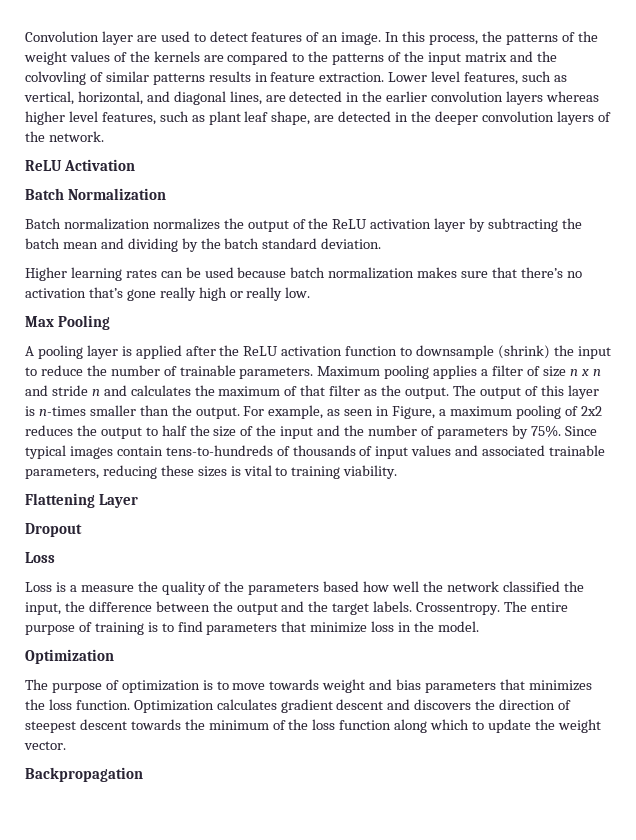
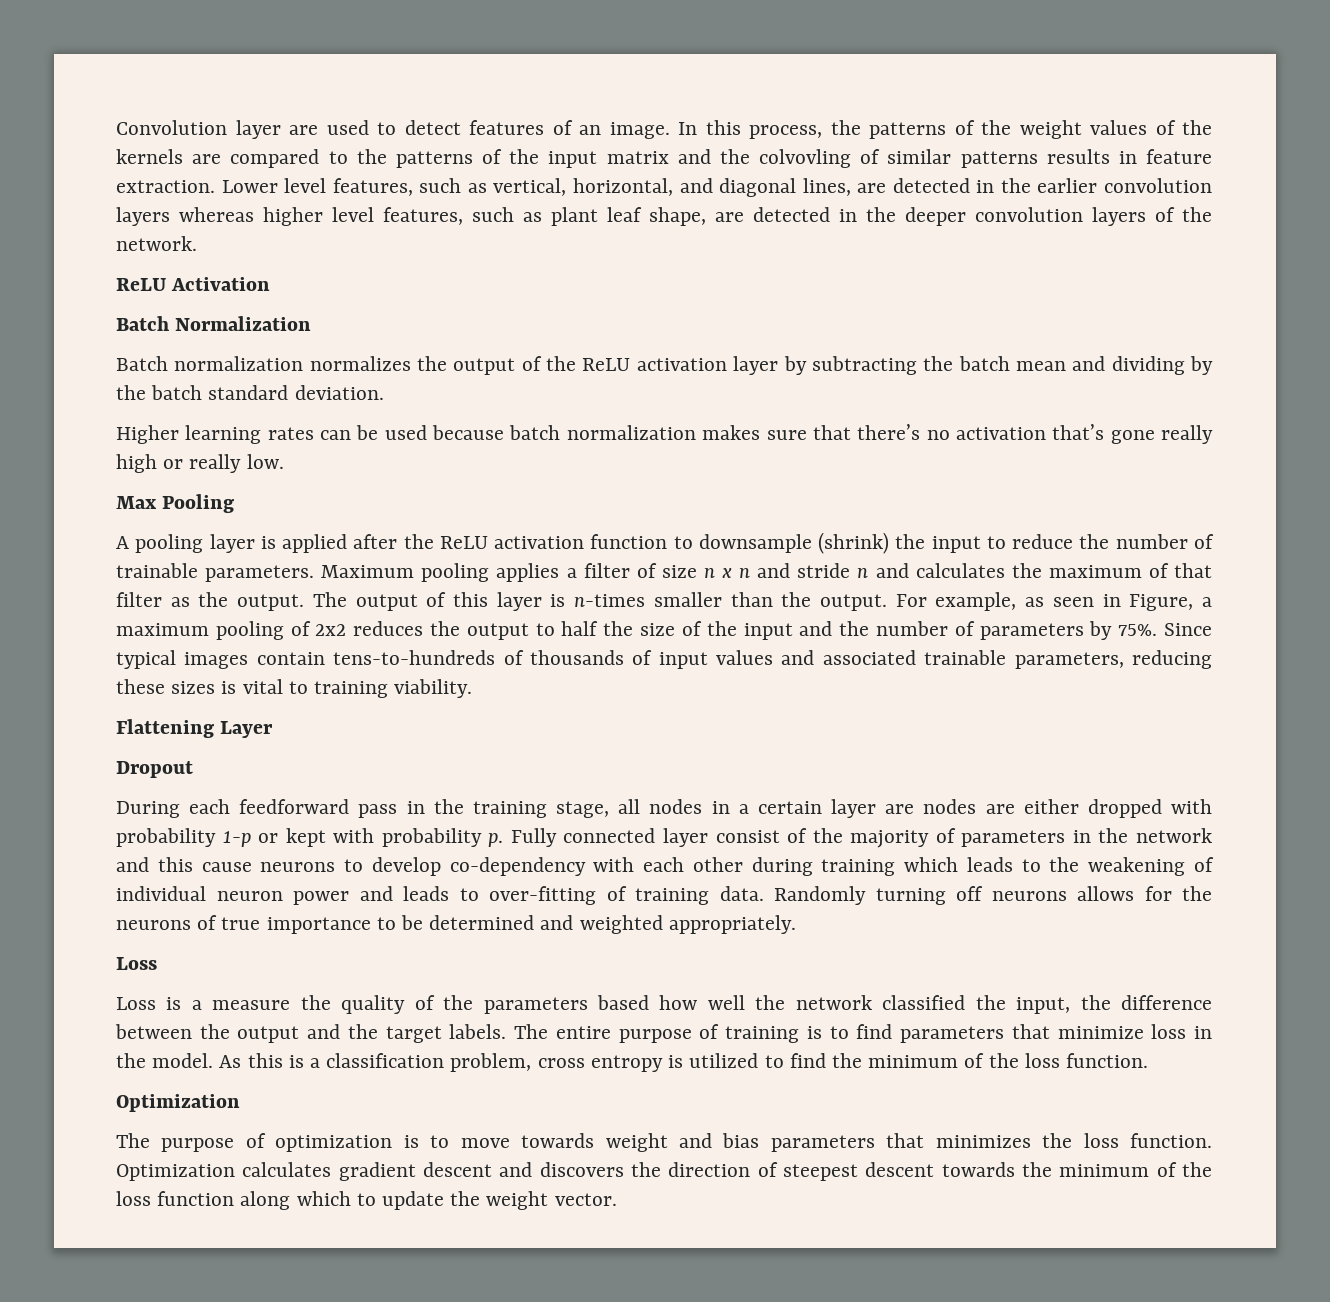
+ During each feedforward pass in the training stage, all nodes in a certain layer are nodes are either dropped with probability 1-p or kept with probability p. Fully connected layer consist of the majority of parameters in the network and this cause neurons to develop co-dependency with each other during training which leads to the weakening of individual neuron power and leads to over-fitting of training data. Randomly turning off neurons allows for the neurons of true importance to be determined and weighted appropriately.
- Crossentropy.
+ As this is a classification problem, cross entropy is utilized to find the minimum of the loss function.
- Backpropagation

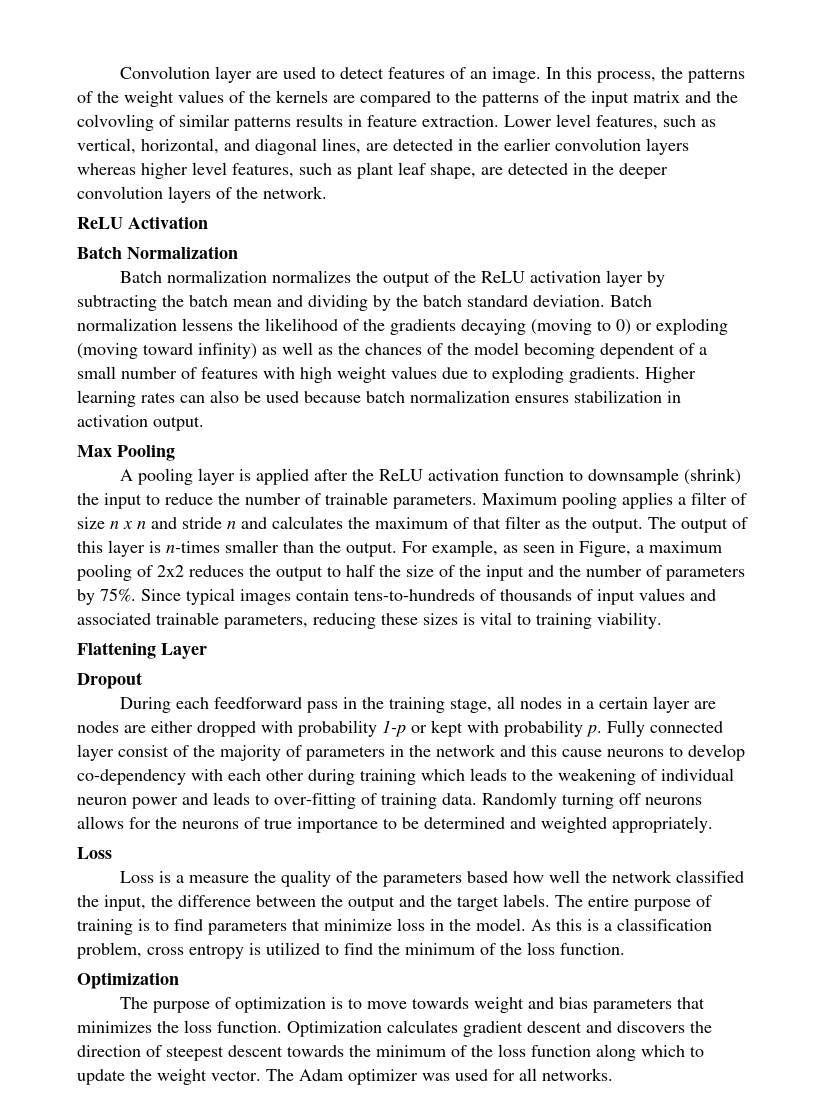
- Batch normalization normalizes the output of the ReLU activation layer by subtracting the batch mean and dividing by the batch standard deviation.
- Higher learning rates can be used because batch normalization makes sure that there’s no activation that’s gone really high or really low.
+ Batch normalization normalizes the output of the ReLU activation layer by subtracting the batch mean and dividing by the batch standard deviation. Batch normalization lessens the likelihood of the gradients decaying (moving to 0) or exploding (moving toward infinity) as well as the chances of the model becoming dependent of a small number of features with high weight values due to exploding gradients. Higher learning rates can also be used because batch normalization ensures stabilization in activation output.
+ The Adam optimizer was used for all networks.

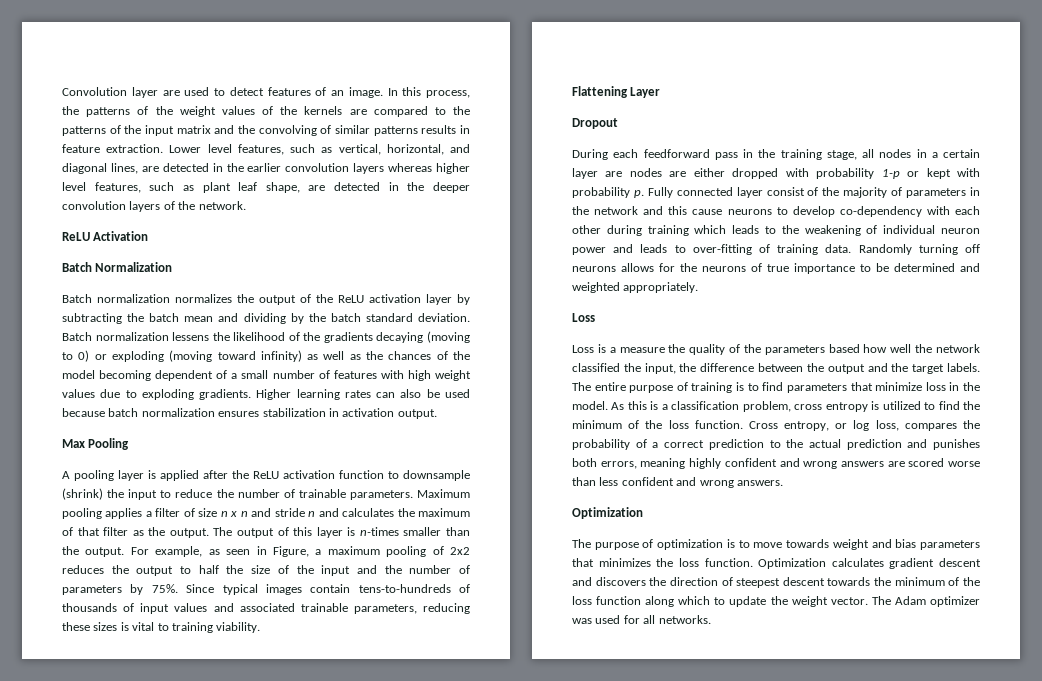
- In this process, the patterns of the weight values of the kernels are compared to the patterns of the input matrix and the colvovling of similar patterns results in feature extraction.
+ In this process, the patterns of the weight values of the kernels are compared to the patterns of the input matrix and the convolving of similar patterns results in feature extraction.
+ Cross entropy, or log loss, compares the probability of a correct prediction to the actual prediction and punishes both errors, meaning highly confident and wrong answers are scored worse than less confident and wrong answers.

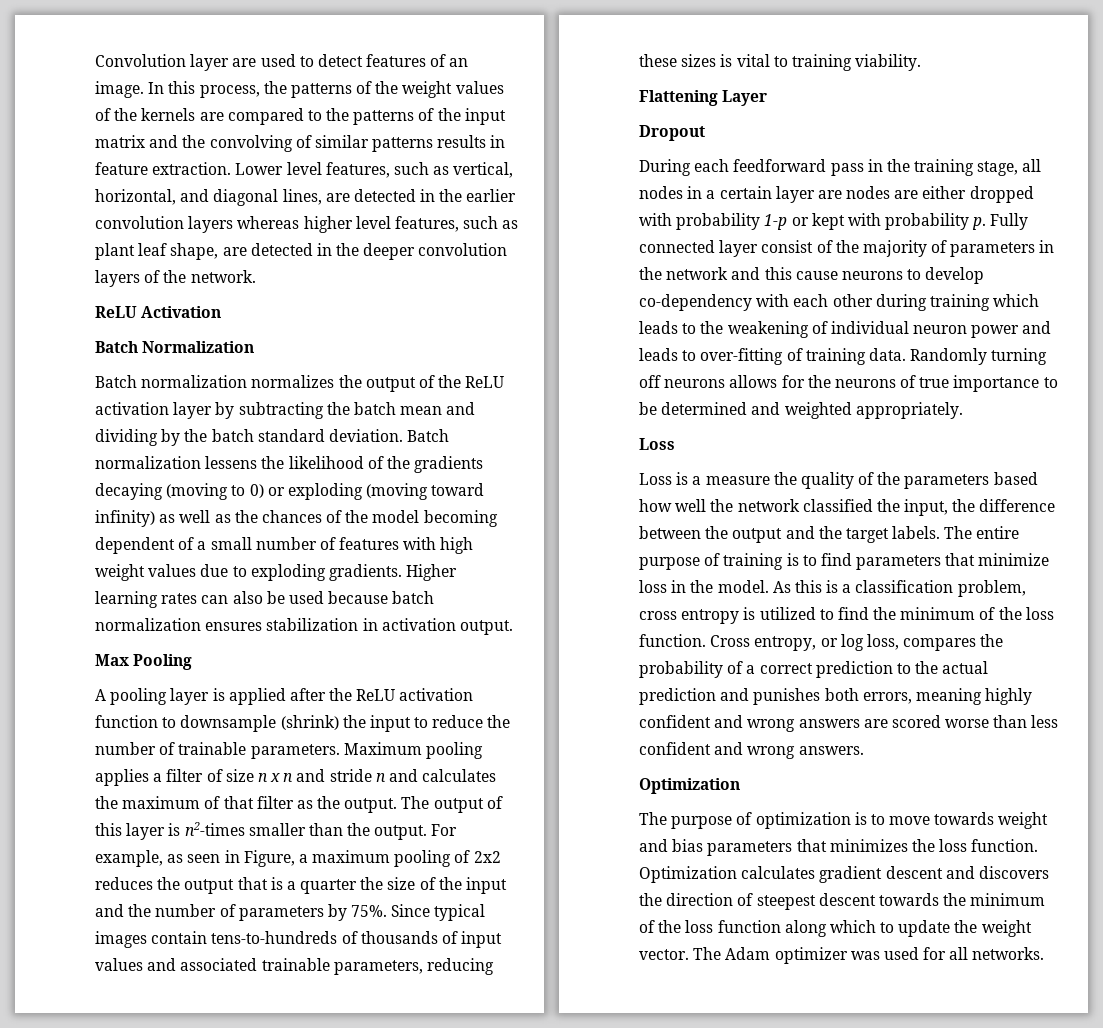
- The output of this layer is n-times smaller than the output.
+ The output of this layer is n2-times smaller than the output.
- For example, as seen in Figure, a maximum pooling of 2x2 reduces the output to half the size of the input and the number of parameters by 75%.
+ For example, as seen in Figure, a maximum pooling of 2x2 reduces the output that is a quarter the size of the input and the number of parameters by 75%.

